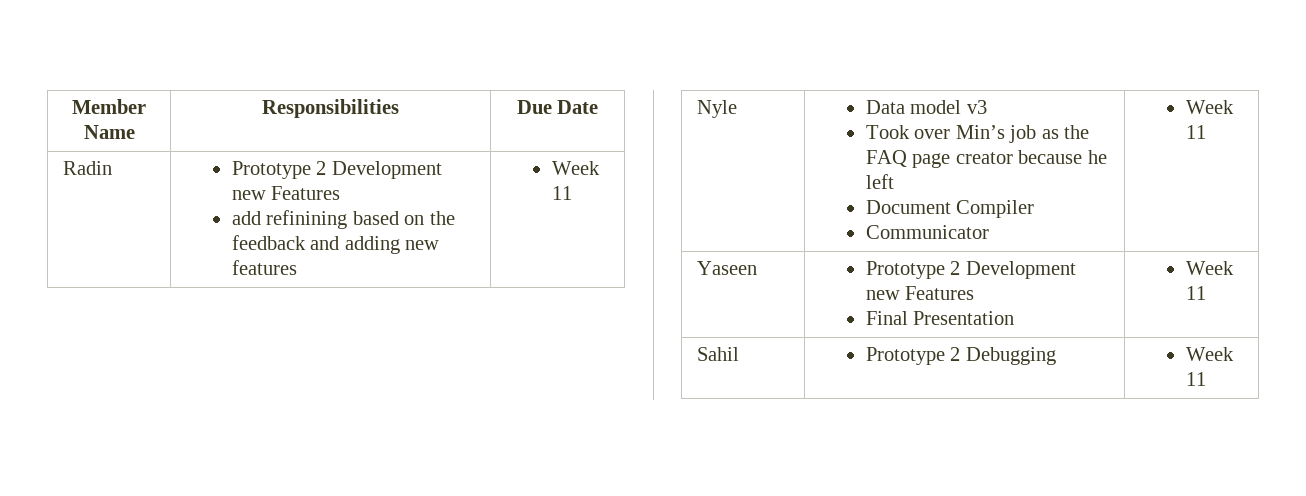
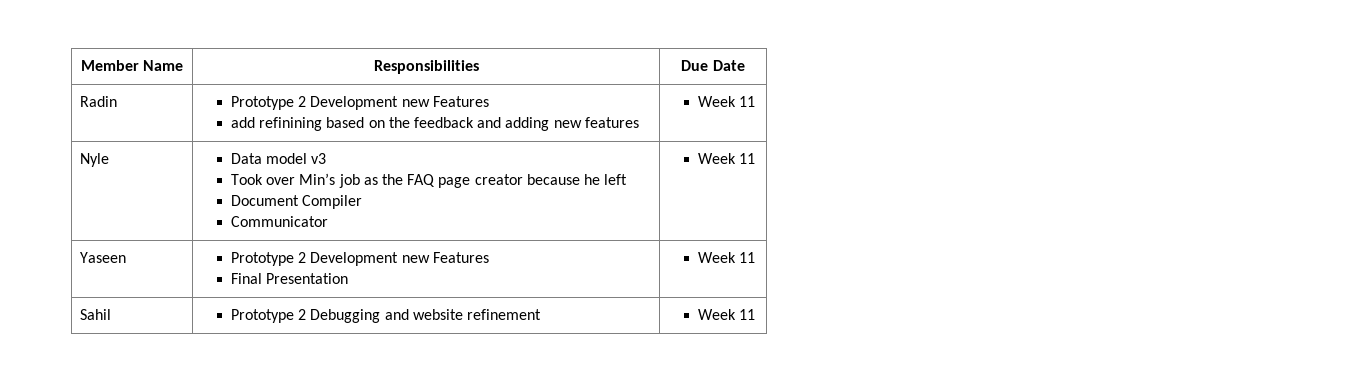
- Sahil | Prototype 2 Debugging | Week 11
+ Sahil | Prototype 2 Debugging and website refinement | Week 11

